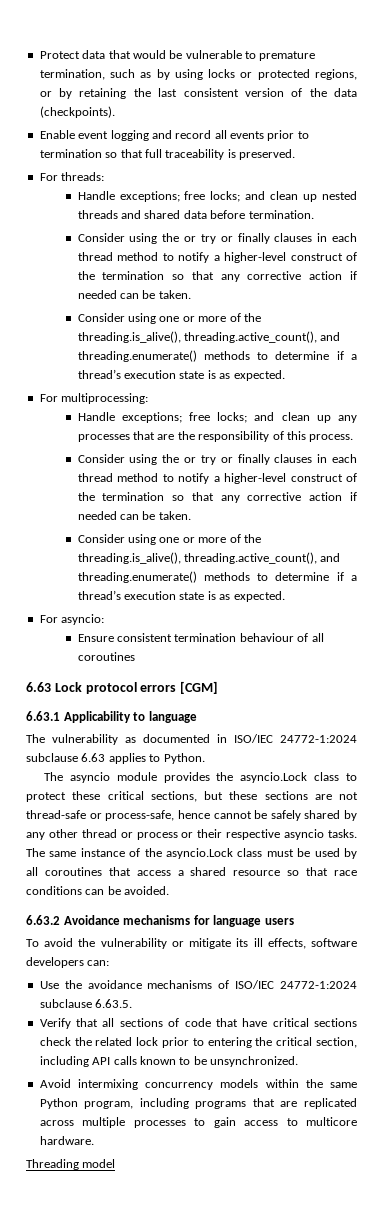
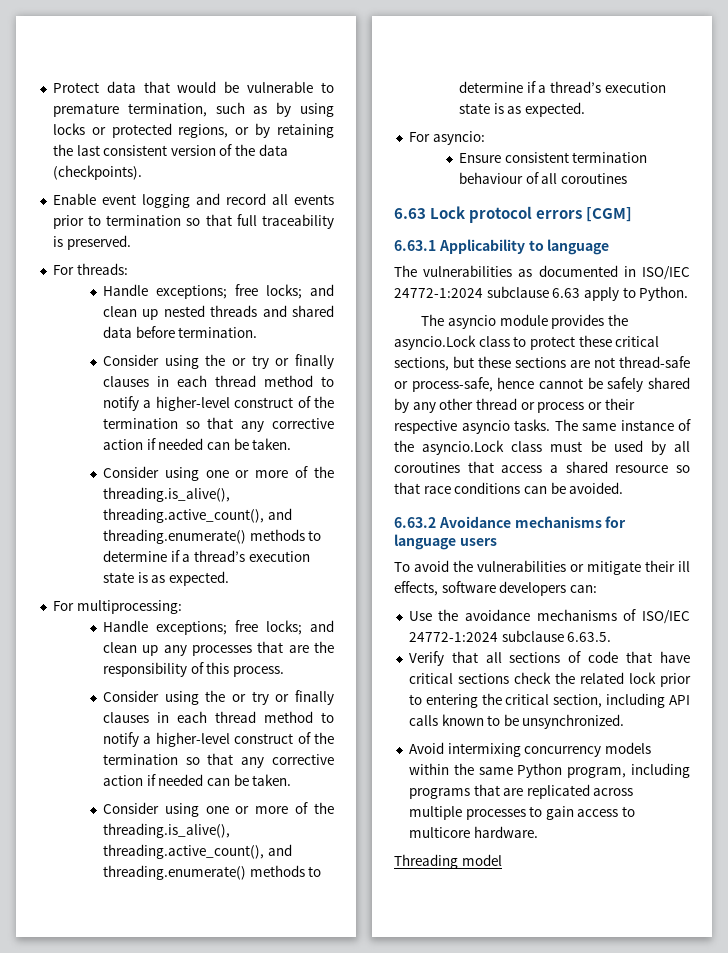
- The vulnerability as documented in ISO/IEC 24772-1:2024 subclause 6.63 applies to Python.
+ The vulnerabilities as documented in ISO/IEC 24772-1:2024 subclause 6.63 apply to Python.
- To avoid the vulnerability or mitigate its ill effects, software developers can:
+ To avoid the vulnerabilities or mitigate their ill effects, software developers can:

